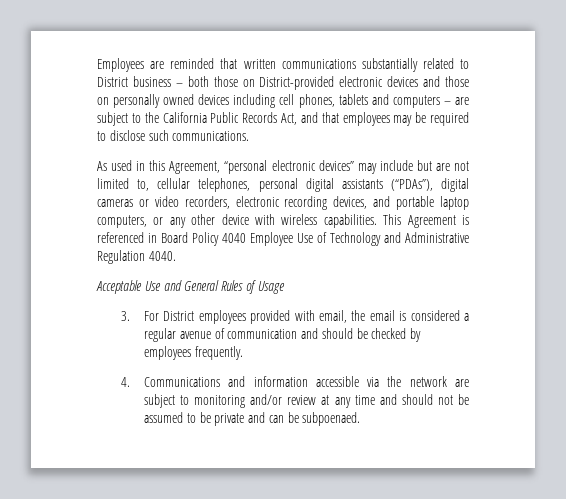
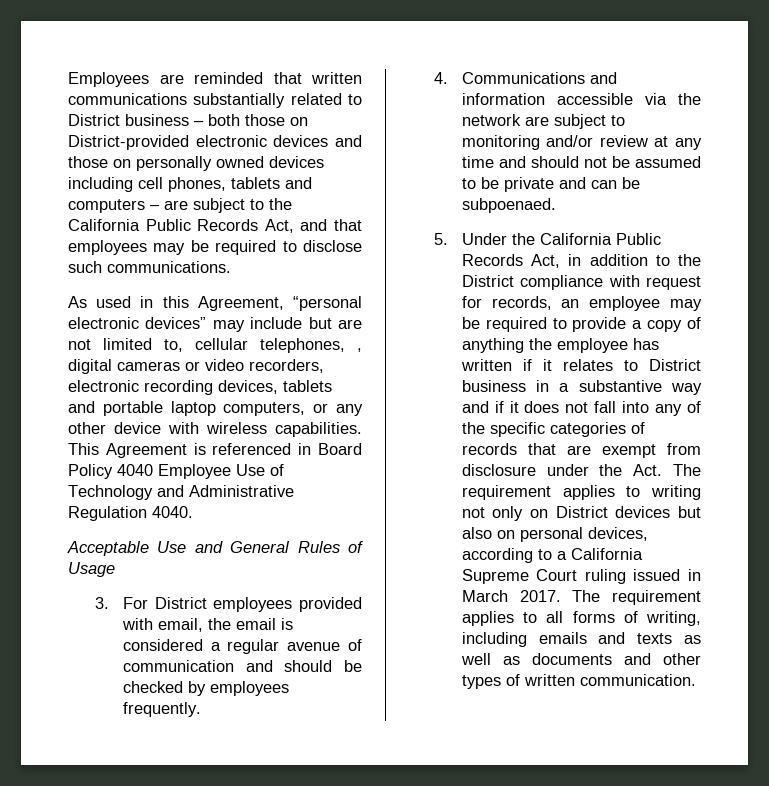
- As used in this Agreement, “personal electronic devices” may include but are not limited to, cellular telephones, personal digital assistants (“PDAs”), digital cameras or video recorders, electronic recording devices, and portable laptop computers, or any other device with wireless capabilities.
+ As used in this Agreement, “personal electronic devices” may include but are not limited to, cellular telephones, , digital cameras or video recorders, electronic recording devices, tablets and portable laptop computers, or any other device with wireless capabilities.
+ 5. Under the California Public Records Act, in addition to the District compliance with request for records, an employee may be required to provide a copy of anything the employee has written if it relates to District business in a substantive way and if it does not fall into any of the specific categories of records that are exempt from disclosure under the Act. The requirement applies to writing not only on District devices but also on personal devices, according to a California Supreme Court ruling issued in March 2017. The requirement applies to all forms of writing, including emails and texts as well as documents and other types of written communication.

